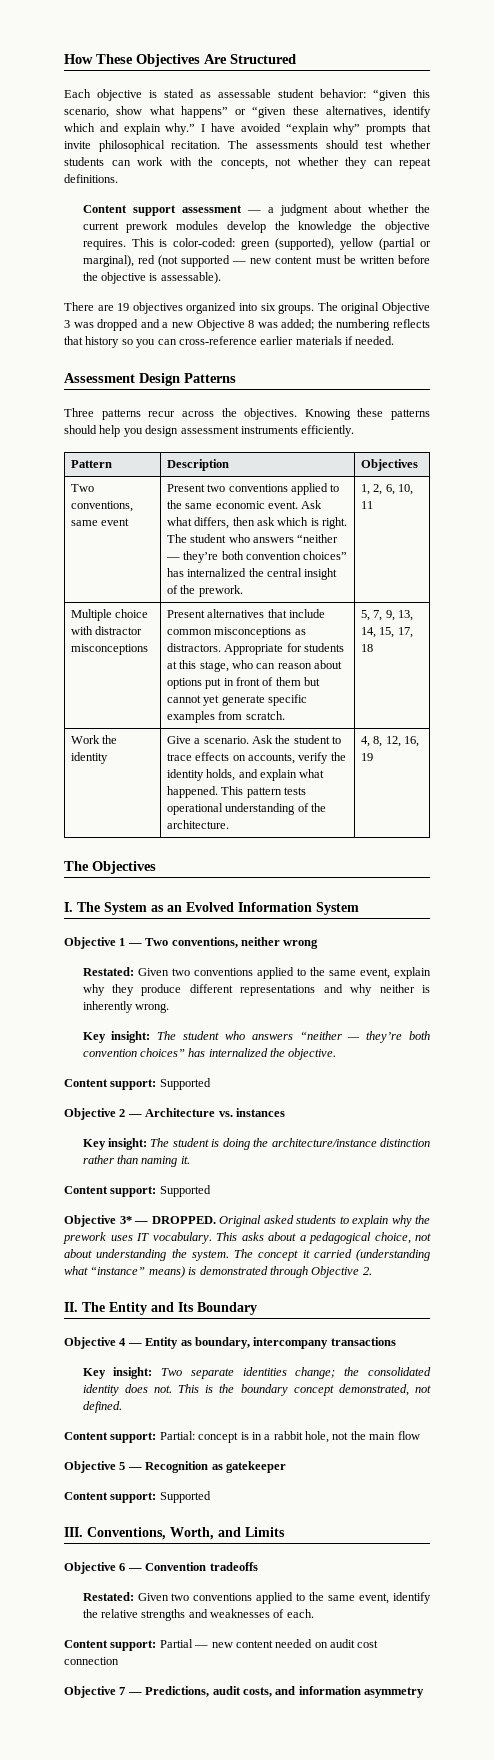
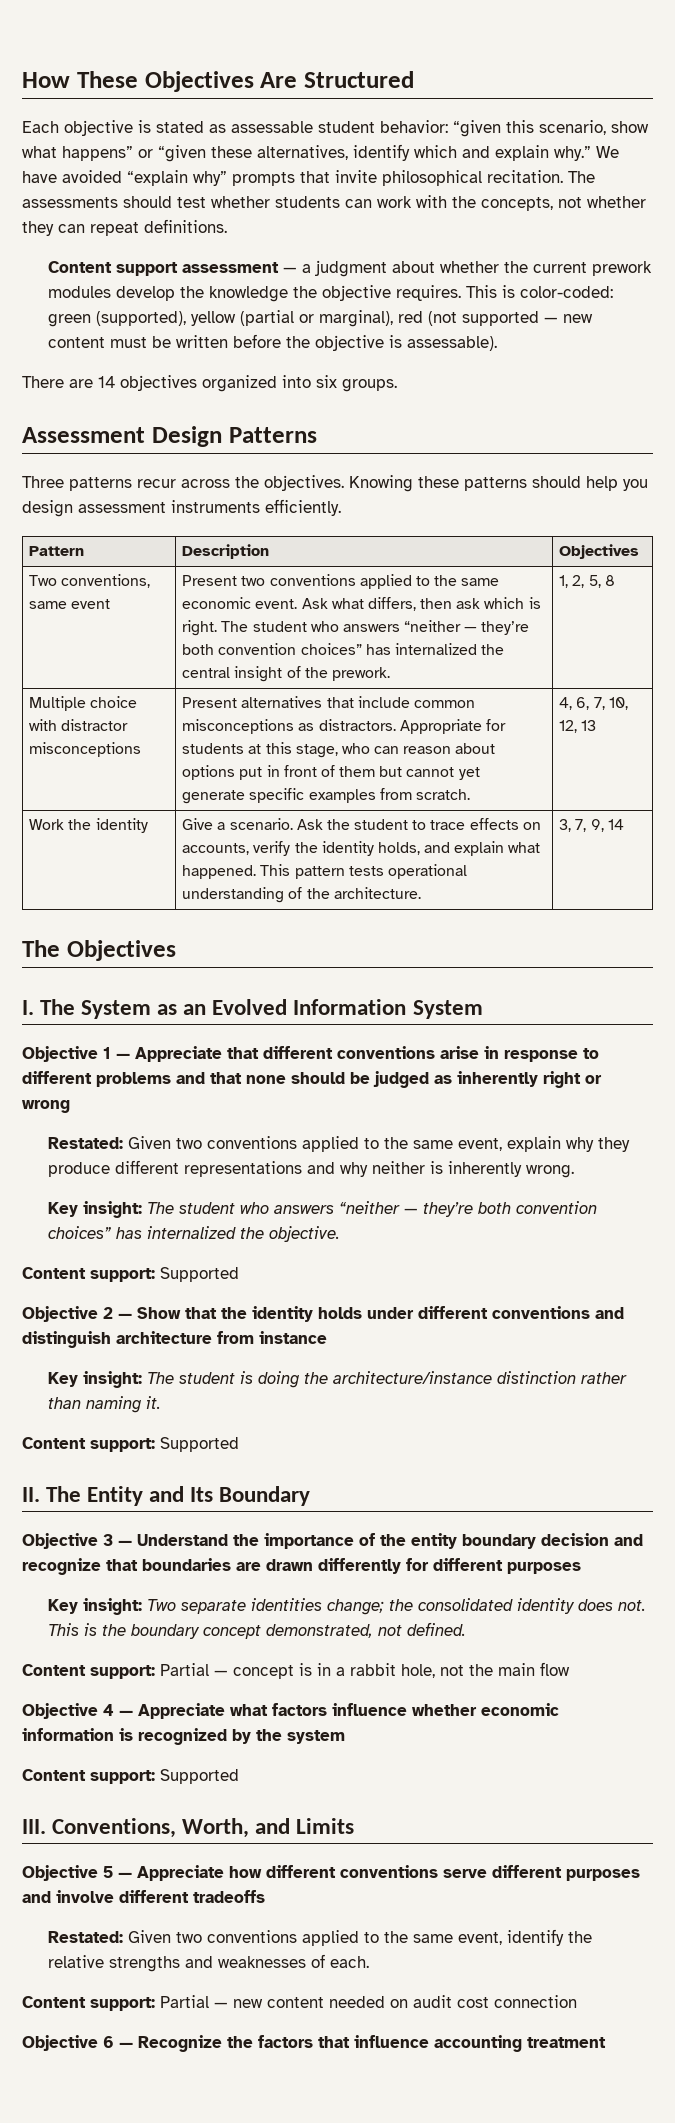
- I have avoided “explain why” prompts that invite philosophical recitation.
+ We have avoided “explain why” prompts that invite philosophical recitation.
- There are 19 objectives organized into six groups. The original Objective 3 was dropped and a new Objective 8 was added; the numbering reflects that history so you can cross-reference earlier materials if needed.
+ There are 14 objectives organized into six groups.
- 1, 2, 6, 10, 11
+ 1, 2, 5, 8
- 5, 7, 9, 13, 14, 15, 17, 18
+ 4, 6, 7, 10, 12, 13
- Work the identity | Give a scenario. Ask the student to trace effects on accounts, verify the identity holds, and explain what happened. This pattern tests operational understanding of the architecture. | 4, 8, 12, 16, 19
+ Work the identity | Give a scenario. Ask the student to trace effects on accounts, verify the identity holds, and explain what happened. This pattern tests operational understanding of the architecture. | 3, 7, 9, 14
- Objective 1 — Two conventions, neither wrong
+ Objective 1 — Appreciate that different conventions arise in response to different problems and that none should be judged as inherently right or wrong
- Objective 2 — Architecture vs. instances
+ Objective 2 — Show that the identity holds under different conventions and distinguish architecture from instance
- Objective 3* — DROPPED. Original asked students to explain why the prework uses IT vocabulary. This asks about a pedagogical choice, not about understanding the system. The concept it carried (understanding what “instance” means) is demonstrated through Objective 2.
- Objective 4 — Entity as boundary, intercompany transactions
+ Objective 3 — Understand the importance of the entity boundary decision and recognize that boundaries are drawn differently for different purposes
- Content support: Partial: concept is in a rabbit hole, not the main flow
+ Content support: Partial — concept is in a rabbit hole, not the main flow
- Objective 5 — Recognition as gatekeeper
+ Objective 4 — Appreciate what factors influence whether economic information is recognized by the system
- Objective 6 — Convention tradeoffs
+ Objective 5 — Appreciate how different conventions serve different purposes and involve different tradeoffs
- Objective 7 — Predictions, audit costs, and information asymmetry
+ Objective 6 — Recognize the factors that influence accounting treatment

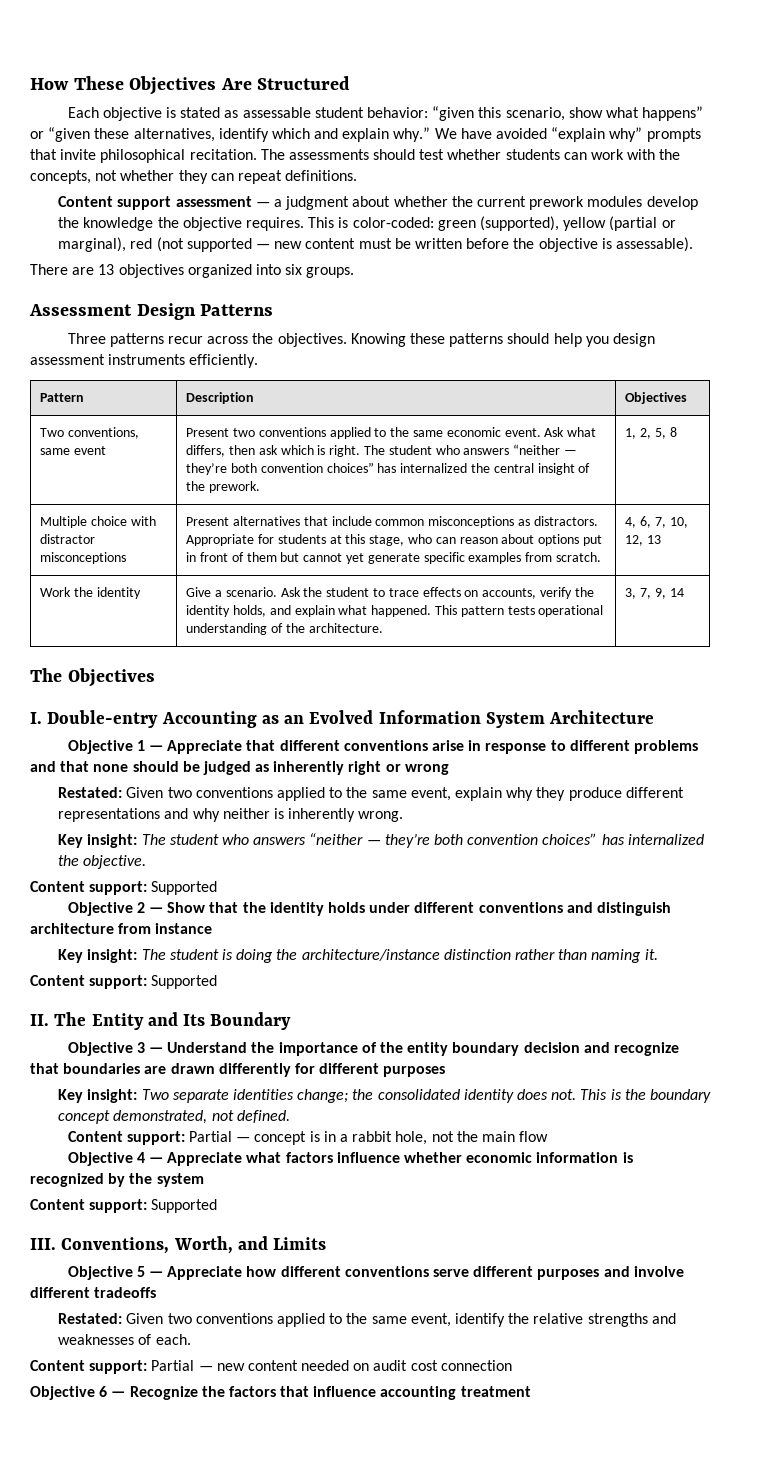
- There are 14 objectives organized into six groups.
+ There are 13 objectives organized into six groups.
- I. The System as an Evolved Information System
+ I. Double-entry Accounting as an Evolved Information System Architecture

